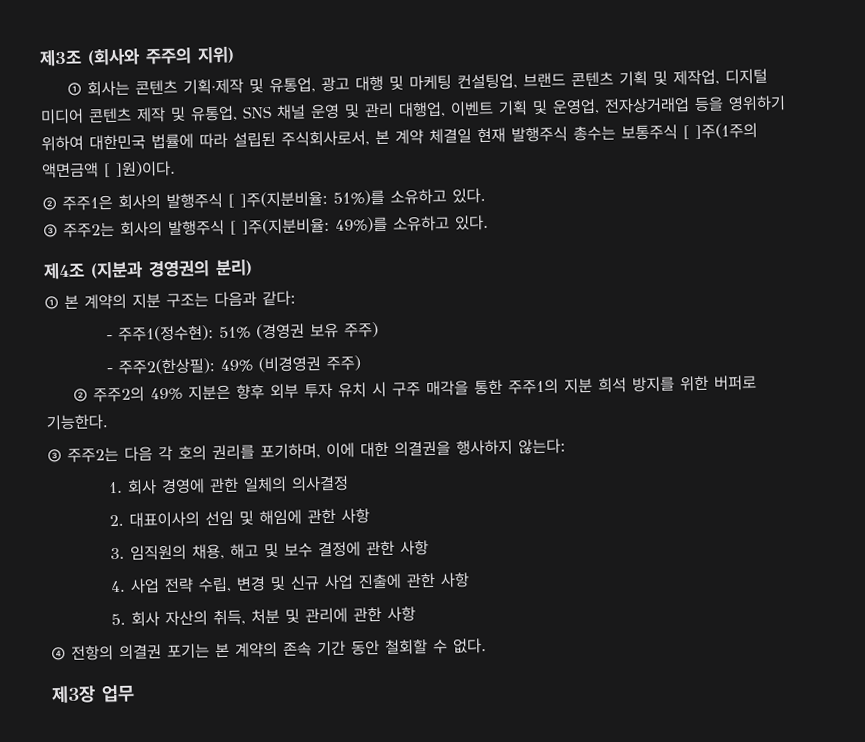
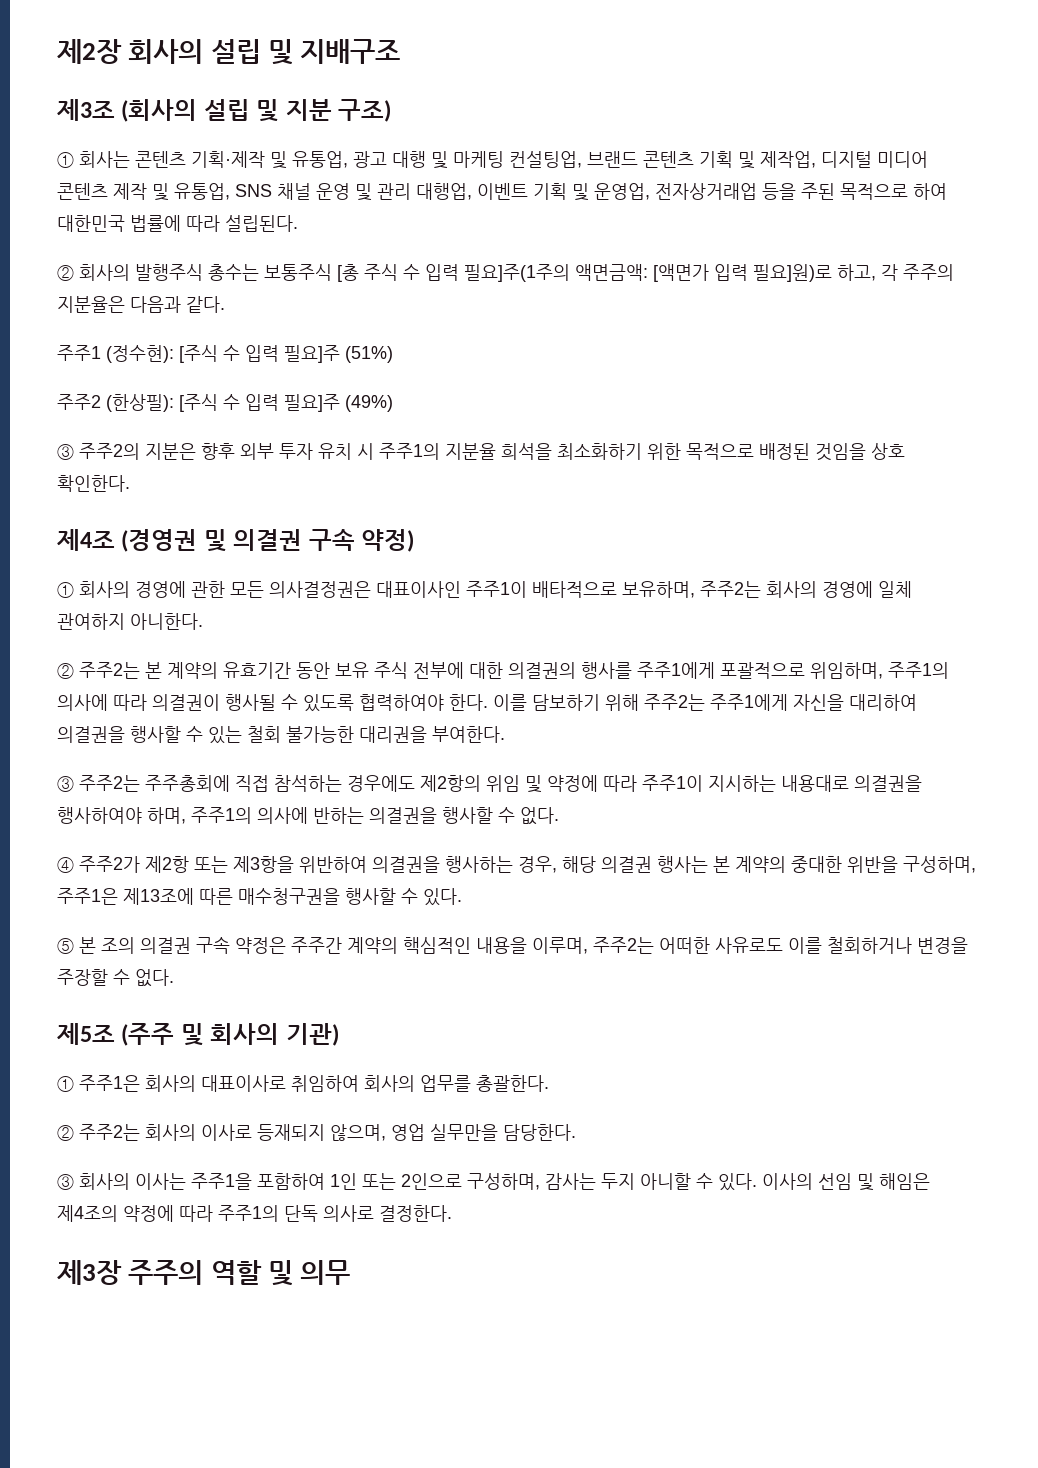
- 제3조 (회사와 주주의 지위)
+ 제2장 회사의 설립 및 지배구조
+ 제3조 (회사의 설립 및 지분 구조)
- ① 회사는 콘텐츠 기획·제작 및 유통업, 광고 대행 및 마케팅 컨설팅업, 브랜드 콘텐츠 기획 및 제작업, 디지털 미디어 콘텐츠 제작 및 유통업, SNS 채널 운영 및 관리 대행업, 이벤트 기획 및 운영업, 전자상거래업 등을 영위하기 위하여 대한민국 법률에 따라 설립된 주식회사로서, 본 계약 체결일 현재 발행주식 총수는 보통주식 [ ]주(1주의 액면금액 [ ]원)이다.
- ② 주주1은 회사의 발행주식 [ ]주(지분비율: 51%)를 소유하고 있다.
- ③ 주주2는 회사의 발행주식 [ ]주(지분비율: 49%)를 소유하고 있다.
- 제4조 (지분과 경영권의 분리)
- ① 본 계약의 지분 구조는 다음과 같다:
- - 주주1(정수현): 51% (경영권 보유 주주)
- - 주주2(한상필): 49% (비경영권 주주)
- ② 주주2의 49% 지분은 향후 외부 투자 유치 시 구주 매각을 통한 주주1의 지분 희석 방지를 위한 버퍼로 기능한다.
- ③ 주주2는 다음 각 호의 권리를 포기하며, 이에 대한 의결권을 행사하지 않는다:
- 1. 회사 경영에 관한 일체의 의사결정
- 2. 대표이사의 선임 및 해임에 관한 사항
- 3. 임직원의 채용, 해고 및 보수 결정에 관한 사항
- 4. 사업 전략 수립, 변경 및 신규 사업 진출에 관한 사항
- 5. 회사 자산의 취득, 처분 및 관리에 관한 사항
- ④ 전항의 의결권 포기는 본 계약의 존속 기간 동안 철회할 수 없다.
- 제3장 업무
+ ① 회사는 콘텐츠 기획·제작 및 유통업, 광고 대행 및 마케팅 컨설팅업, 브랜드 콘텐츠 기획 및 제작업, 디지털 미디어 콘텐츠 제작 및 유통업, SNS 채널 운영 및 관리 대행업, 이벤트 기획 및 운영업, 전자상거래업 등을 주된 목적으로 하여 대한민국 법률에 따라 설립된다.
+ ② 회사의 발행주식 총수는 보통주식 [총 주식 수 입력 필요]주(1주의 액면금액: [액면가 입력 필요]원)로 하고, 각 주주의 지분율은 다음과 같다.
+ 주주1 (정수현): [주식 수 입력 필요]주 (51%)
+ 주주2 (한상필): [주식 수 입력 필요]주 (49%)
+ ③ 주주2의 지분은 향후 외부 투자 유치 시 주주1의 지분율 희석을 최소화하기 위한 목적으로 배정된 것임을 상호 확인한다.
+ 제4조 (경영권 및 의결권 구속 약정)
+ ① 회사의 경영에 관한 모든 의사결정권은 대표이사인 주주1이 배타적으로 보유하며, 주주2는 회사의 경영에 일체 관여하지 아니한다.
+ ② 주주2는 본 계약의 유효기간 동안 보유 주식 전부에 대한 의결권의 행사를 주주1에게 포괄적으로 위임하며, 주주1의 의사에 따라 의결권이 행사될 수 있도록 협력하여야 한다. 이를 담보하기 위해 주주2는 주주1에게 자신을 대리하여 의결권을 행사할 수 있는 철회 불가능한 대리권을 부여한다.
+ ③ 주주2는 주주총회에 직접 참석하는 경우에도 제2항의 위임 및 약정에 따라 주주1이 지시하는 내용대로 의결권을 행사하여야 하며, 주주1의 의사에 반하는 의결권을 행사할 수 없다.
+ ④ 주주2가 제2항 또는 제3항을 위반하여 의결권을 행사하는 경우, 해당 의결권 행사는 본 계약의 중대한 위반을 구성하며, 주주1은 제13조에 따른 매수청구권을 행사할 수 있다.
+ ⑤ 본 조의 의결권 구속 약정은 주주간 계약의 핵심적인 내용을 이루며, 주주2는 어떠한 사유로도 이를 철회하거나 변경을 주장할 수 없다.
+ 제5조 (주주 및 회사의 기관)
+ ① 주주1은 회사의 대표이사로 취임하여 회사의 업무를 총괄한다.
+ ② 주주2는 회사의 이사로 등재되지 않으며, 영업 실무만을 담당한다.
+ ③ 회사의 이사는 주주1을 포함하여 1인 또는 2인으로 구성하며, 감사는 두지 아니할 수 있다. 이사의 선임 및 해임은 제4조의 약정에 따라 주주1의 단독 의사로 결정한다.
+ 제3장 주주의 역할 및 의무

